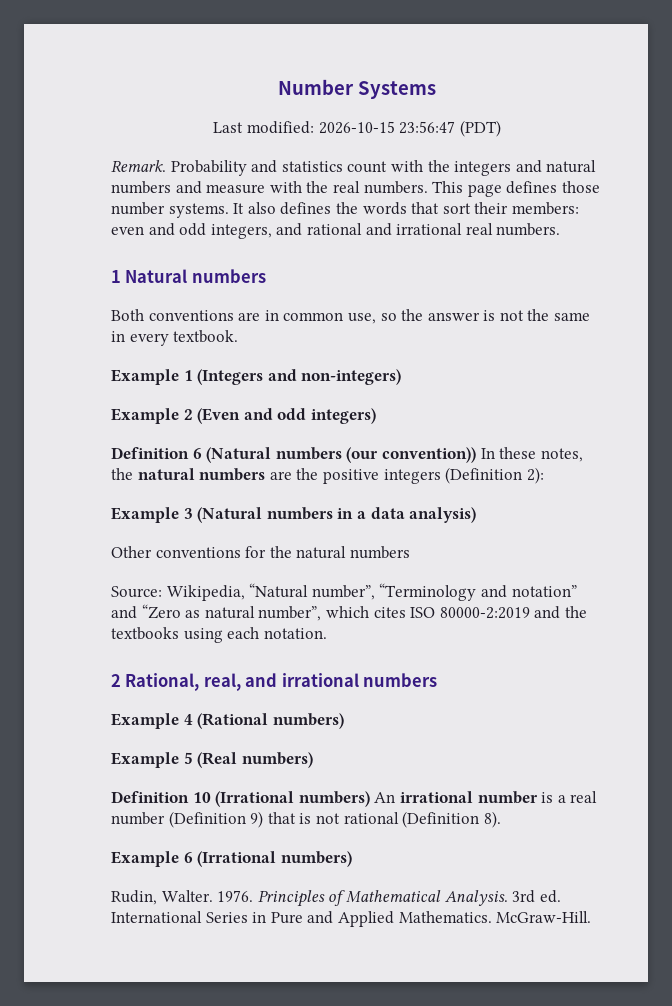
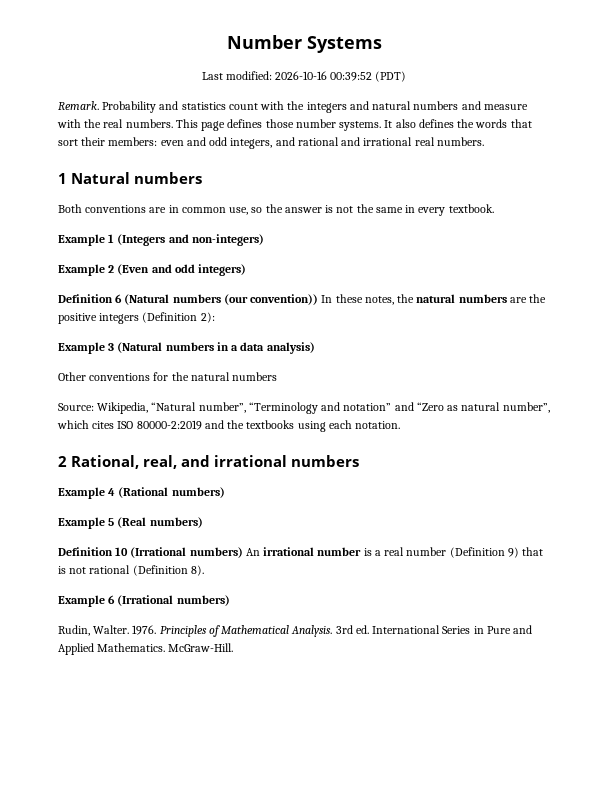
- Last modified: 2026-10-15 23:56:47 (PDT)
+ Last modified: 2026-10-16 00:39:52 (PDT)

